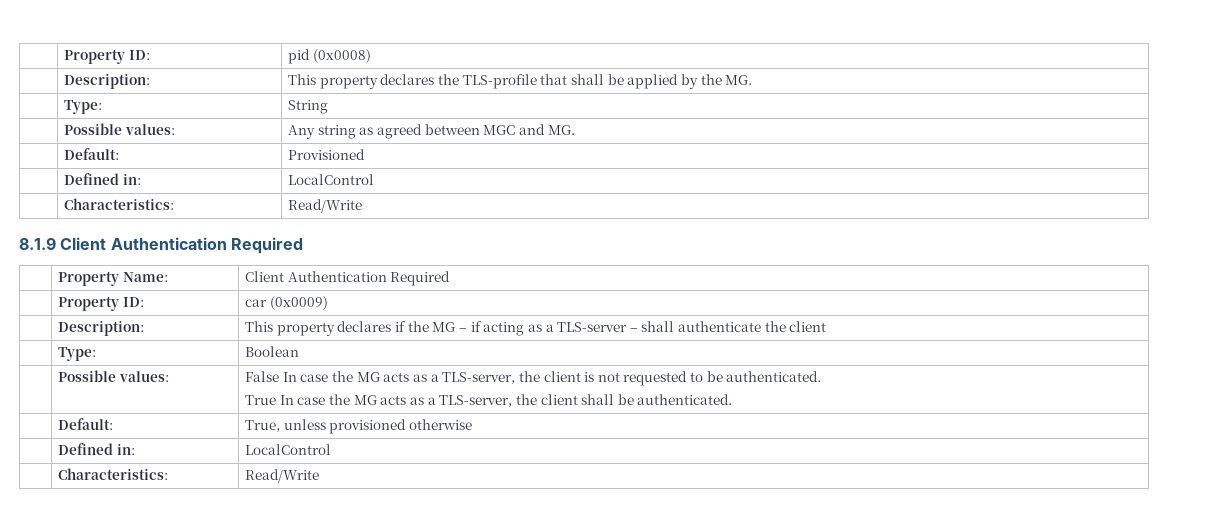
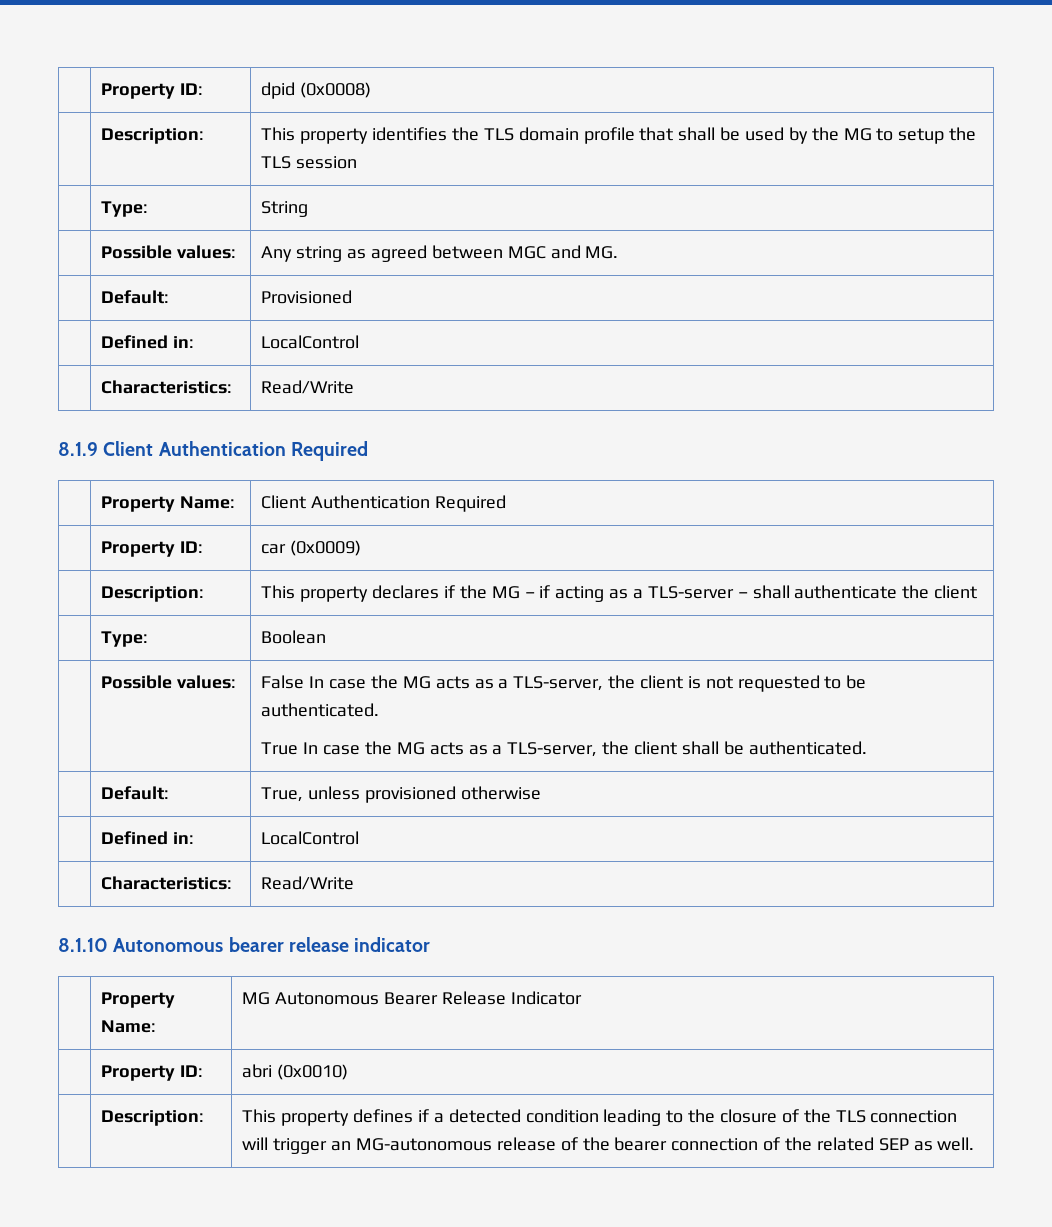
- | Property ID: | pid (0x0008)
+ | Property ID: | dpid (0x0008)
- | Description: | This property declares the TLS-profile that shall be applied by the MG.
+ | Description: | This property identifies the TLS domain profile that shall be used by the MG to setup the TLS session
+ 8.1.10 Autonomous bearer release indicator
+ | Property Name: | MG Autonomous Bearer Release Indicator
+ | Property ID: | abri (0x0010)
+ | Description: | This property defines if a detected condition leading to the closure of the TLS connection will trigger an MG-autonomous release of the bearer connection of the related SEP as well.

